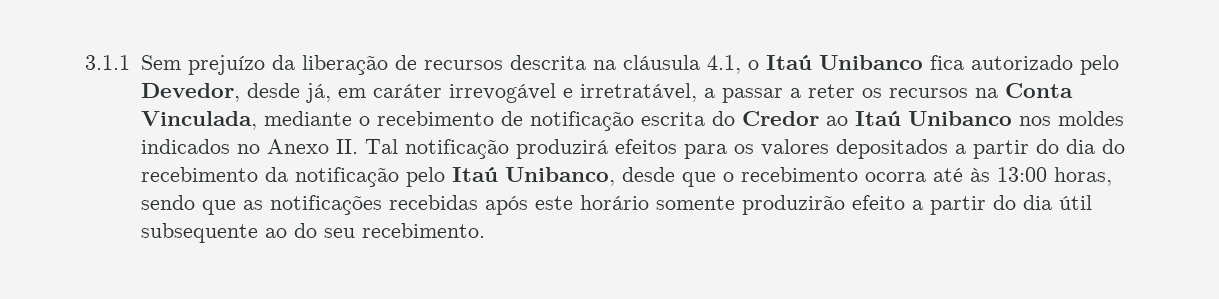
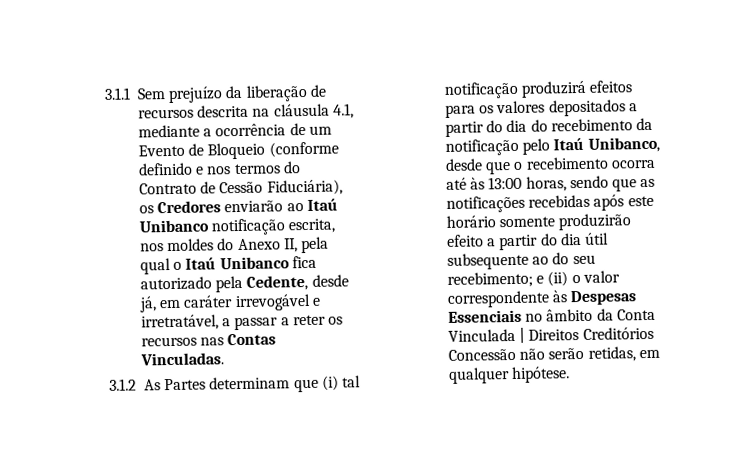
- 3.1.1 Sem prejuízo da liberação de recursos descrita na cláusula 4.1, o Itaú Unibanco fica autorizado pelo Devedor, desde já, em caráter irrevogável e irretratável, a passar a reter os recursos na Conta Vinculada, mediante o recebimento de notificação escrita do Credor ao Itaú Unibanco nos moldes indicados no Anexo II. Tal notificação produzirá efeitos para os valores depositados a partir do dia do recebimento da notificação pelo Itaú Unibanco, desde que o recebimento ocorra até às 13:00 horas, sendo que as notificações recebidas após este horário somente produzirão efeito a partir do dia útil subsequente ao do seu recebimento.
+ 3.1.1 Sem prejuízo da liberação de recursos descrita na cláusula 4.1, mediante a ocorrência de um Evento de Bloqueio (conforme definido e nos termos do Contrato de Cessão Fiduciária), os Credores enviarão ao Itaú Unibanco notificação escrita, nos moldes do Anexo II, pela qual o Itaú Unibanco fica autorizado pela Cedente, desde já, em caráter irrevogável e irretratável, a passar a reter os recursos nas Contas Vinculadas.
+ 3.1.2 As Partes determinam que (i) tal notificação produzirá efeitos para os valores depositados a partir do dia do recebimento da notificação pelo Itaú Unibanco, desde que o recebimento ocorra até às 13:00 horas, sendo que as notificações recebidas após este horário somente produzirão efeito a partir do dia útil subsequente ao do seu recebimento; e (ii) o valor correspondente às Despesas Essenciais no âmbito da Conta Vinculada | Direitos Creditórios Concessão não serão retidas, em qualquer hipótese.

